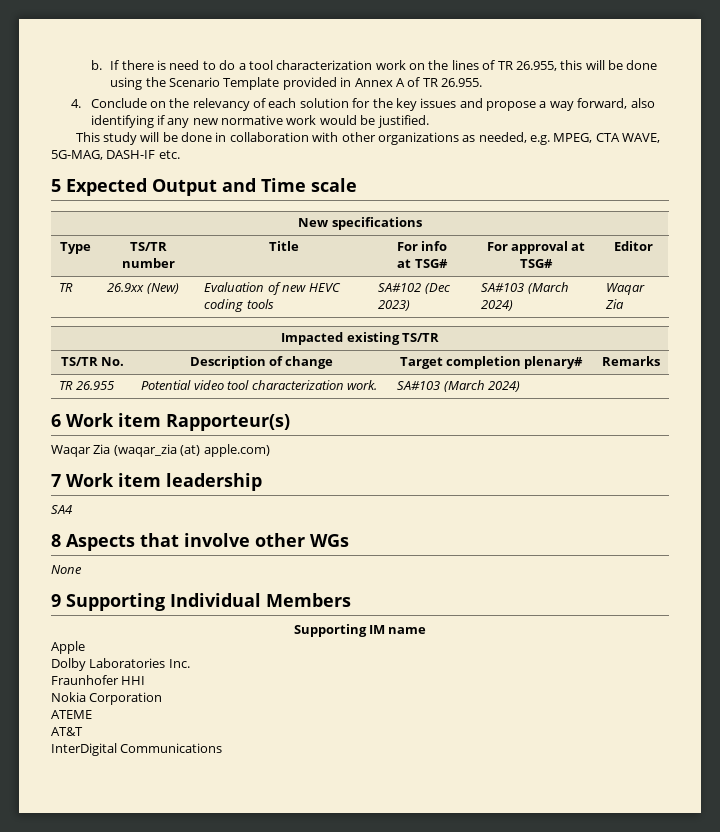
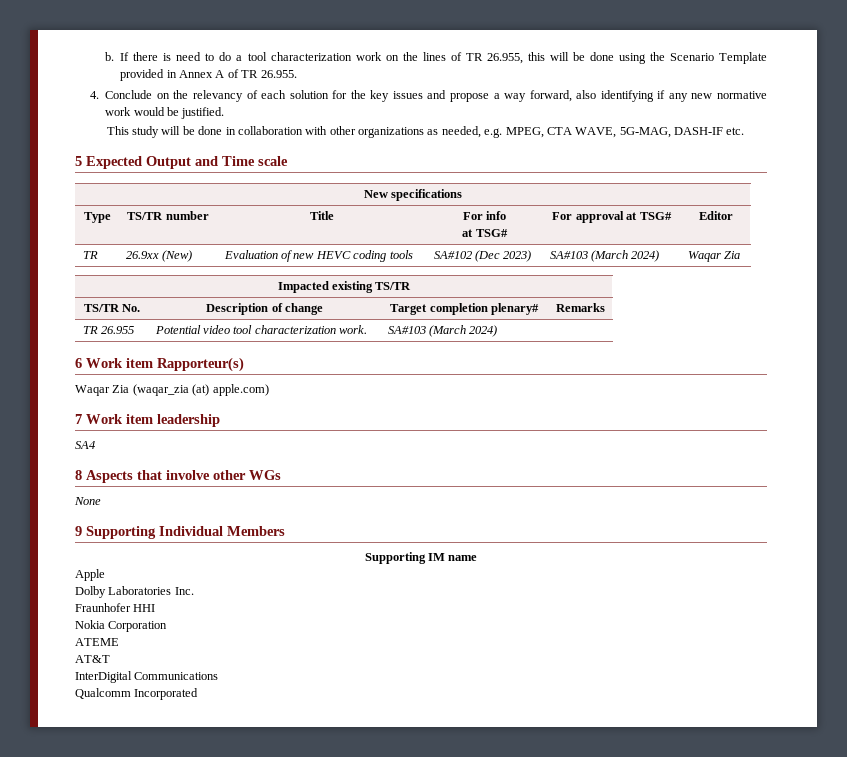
+ Qualcomm Incorporated

